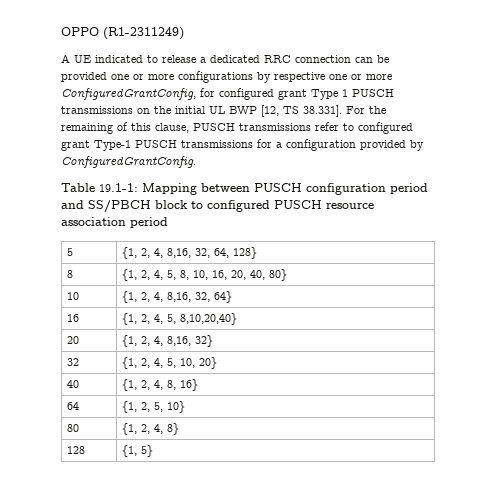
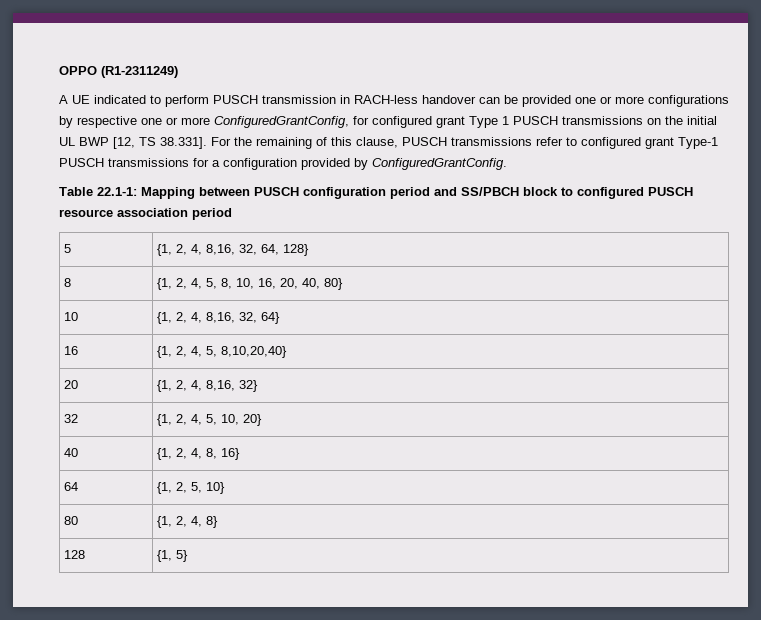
- A UE indicated to release a dedicated RRC connection can be provided one or more configurations by respective one or more ConfiguredGrantConfig, for configured grant Type 1 PUSCH transmissions on the initial UL BWP [12, TS 38.331]. For the remaining of this clause, PUSCH transmissions refer to configured grant Type-1 PUSCH transmissions for a configuration provided by ConfiguredGrantConfig.
+ A UE indicated to perform PUSCH transmission in RACH-less handover can be provided one or more configurations by respective one or more ConfiguredGrantConfig, for configured grant Type 1 PUSCH transmissions on the initial UL BWP [12, TS 38.331]. For the remaining of this clause, PUSCH transmissions refer to configured grant Type-1 PUSCH transmissions for a configuration provided by ConfiguredGrantConfig.
- Table 19.1-1: Mapping between PUSCH configuration period and SS/PBCH block to configured PUSCH resource association period
+ Table 22.1-1: Mapping between PUSCH configuration period and SS/PBCH block to configured PUSCH resource association period

